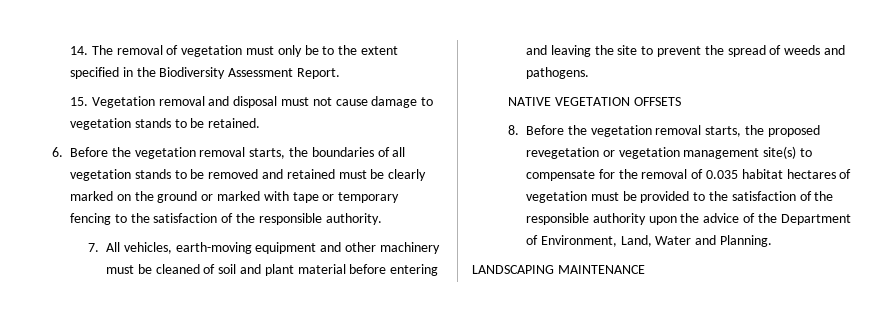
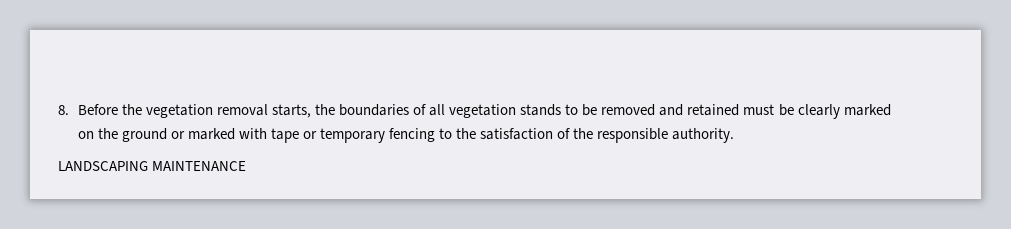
- 14. The removal of vegetation must only be to the extent specified in the Biodiversity Assessment Report.
- 15. Vegetation removal and disposal must not cause damage to vegetation stands to be retained.
- 6. Before the vegetation removal starts, the boundaries of all vegetation stands to be removed and retained must be clearly marked on the ground or marked with tape or temporary fencing to the satisfaction of the responsible authority.
+ 8. Before the vegetation removal starts, the boundaries of all vegetation stands to be removed and retained must be clearly marked on the ground or marked with tape or temporary fencing to the satisfaction of the responsible authority.
- 7. All vehicles, earth-moving equipment and other machinery must be cleaned of soil and plant material before entering and leaving the site to prevent the spread of weeds and pathogens.
- NATIVE VEGETATION OFFSETS
- 8. Before the vegetation removal starts, the proposed revegetation or vegetation management site(s) to compensate for the removal of 0.035 habitat hectares of vegetation must be provided to the satisfaction of the responsible authority upon the advice of the Department of Environment, Land, Water and Planning.

